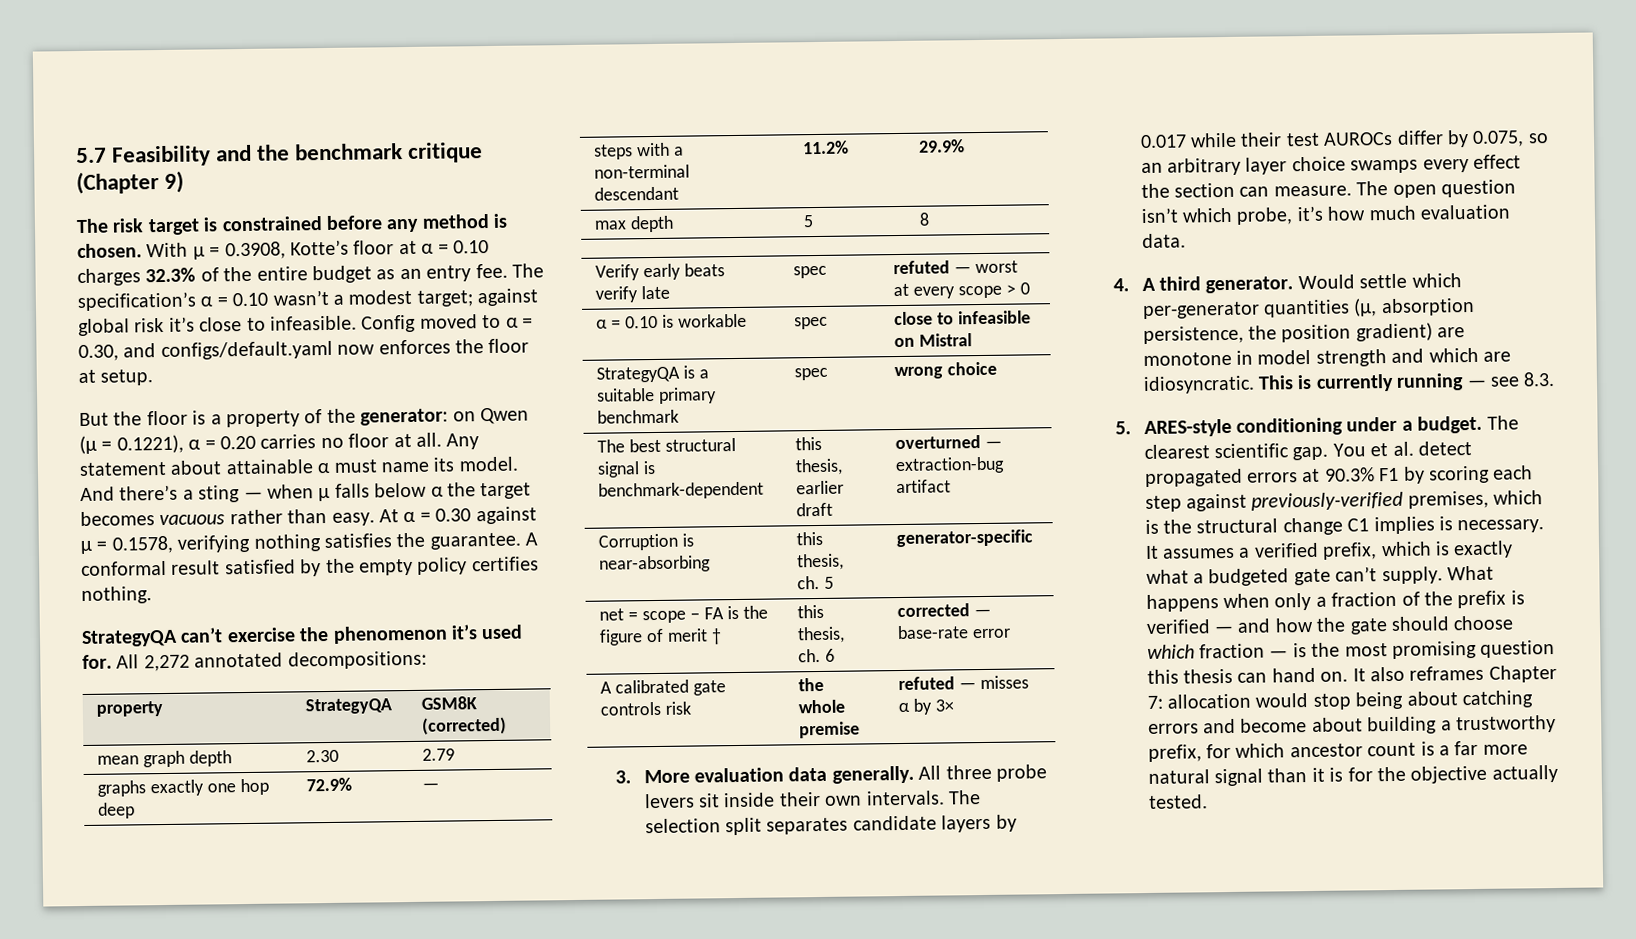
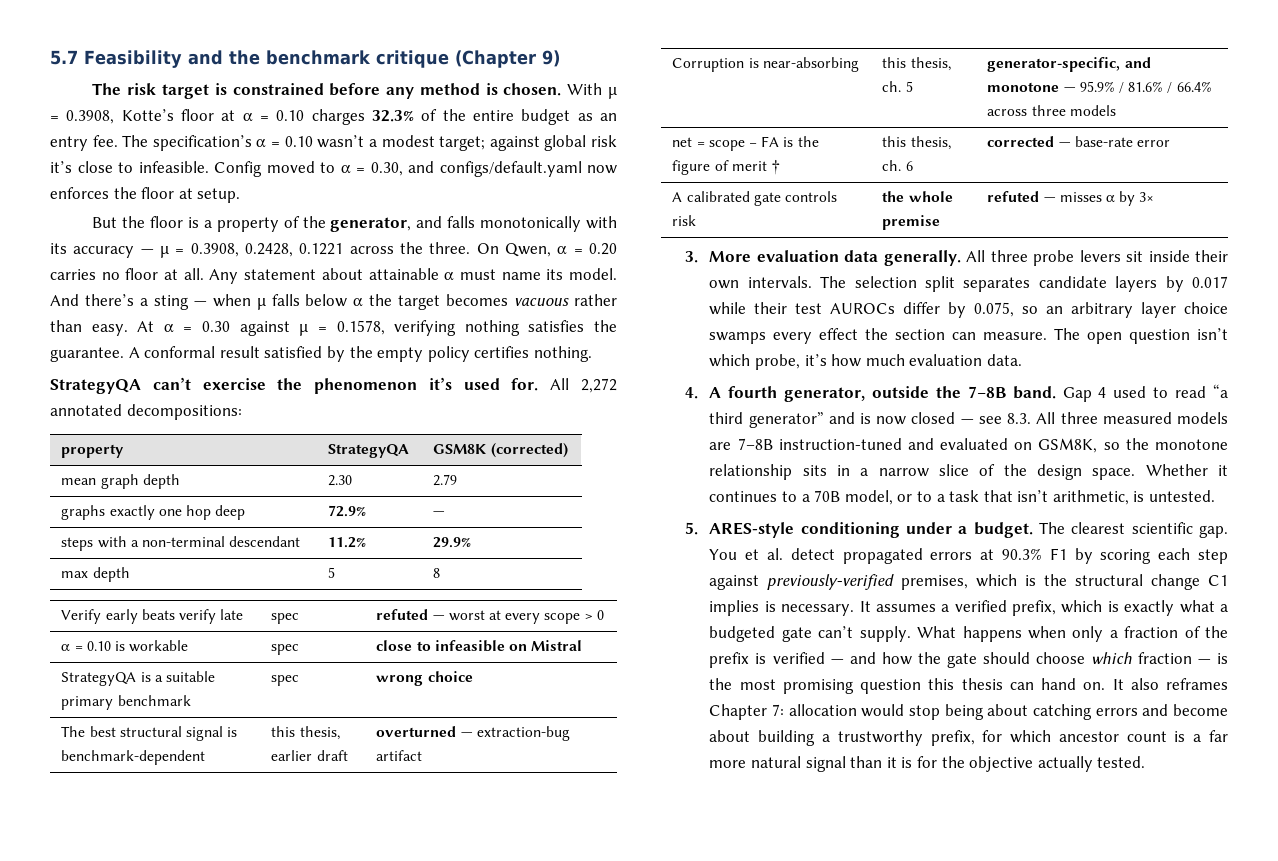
- But the floor is a property of the generator: on Qwen (μ = 0.1221), α = 0.20 carries no floor at all.
+ But the floor is a property of the generator, and falls monotonically with its accuracy — μ = 0.3908, 0.2428, 0.1221 across the three. On Qwen, α = 0.20 carries no floor at all.
- Corruption is near-absorbing | this thesis, ch. 5 | generator-specific
+ Corruption is near-absorbing | this thesis, ch. 5 | generator-specific, and monotone — 95.9% / 81.6% / 66.4% across three models
- 4. A third generator. Would settle which per-generator quantities (μ, absorption persistence, the position gradient) are monotone in model strength and which are idiosyncratic. This is currently running — see 8.3.
+ 4. A fourth generator, outside the 7–8B band. Gap 4 used to read “a third generator” and is now closed — see 8.3. All three measured models are 7–8B instruction-tuned and evaluated on GSM8K, so the monotone relationship sits in a narrow slice of the design space. Whether it continues to a 70B model, or to a task that isn’t arithmetic, is untested.

